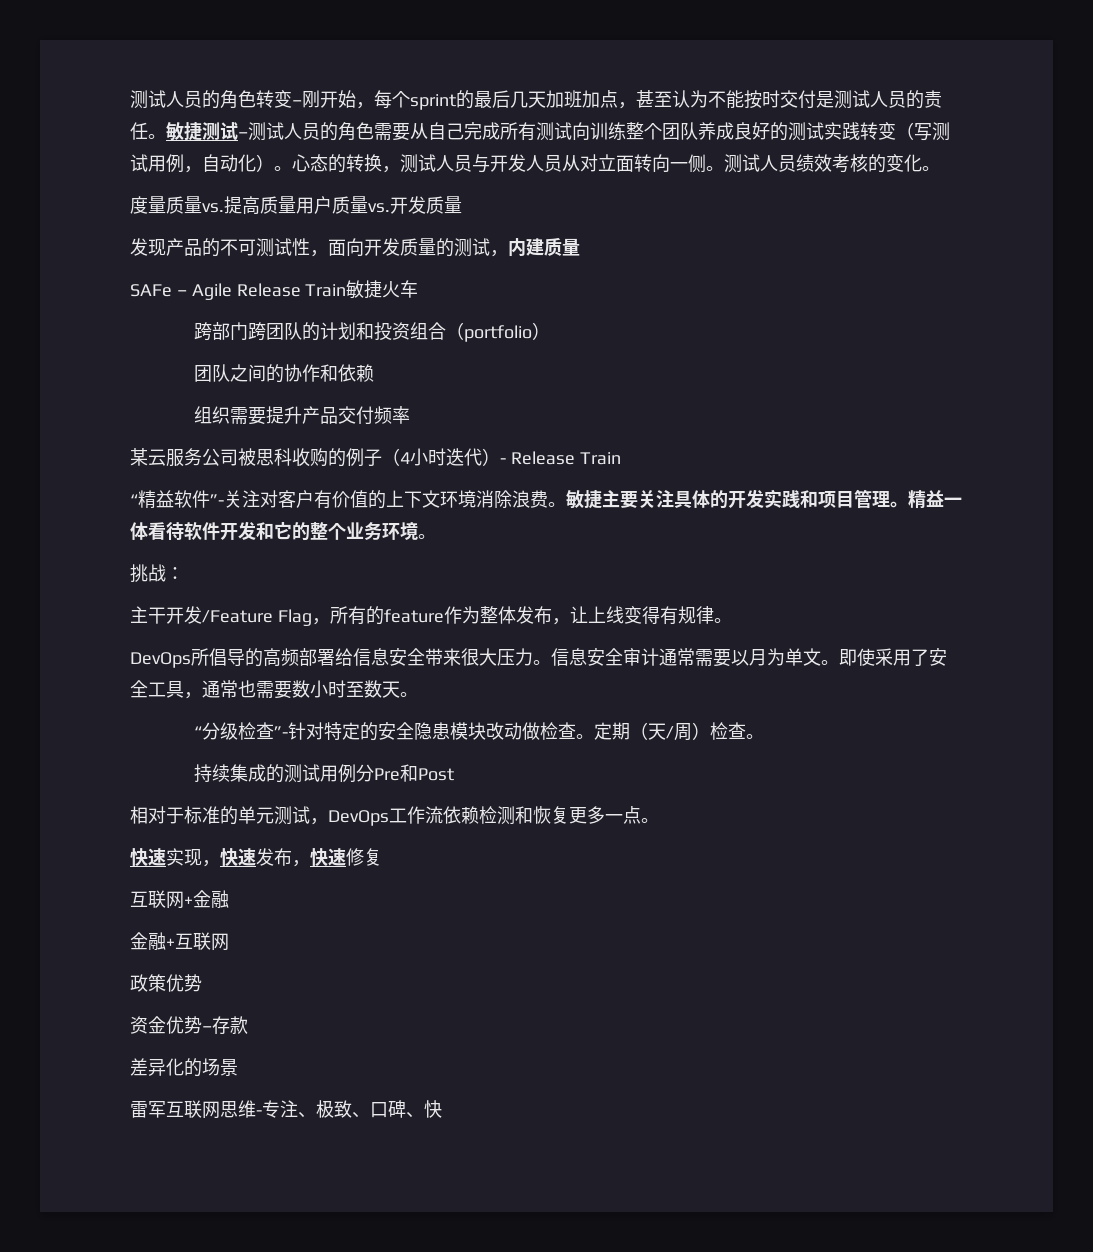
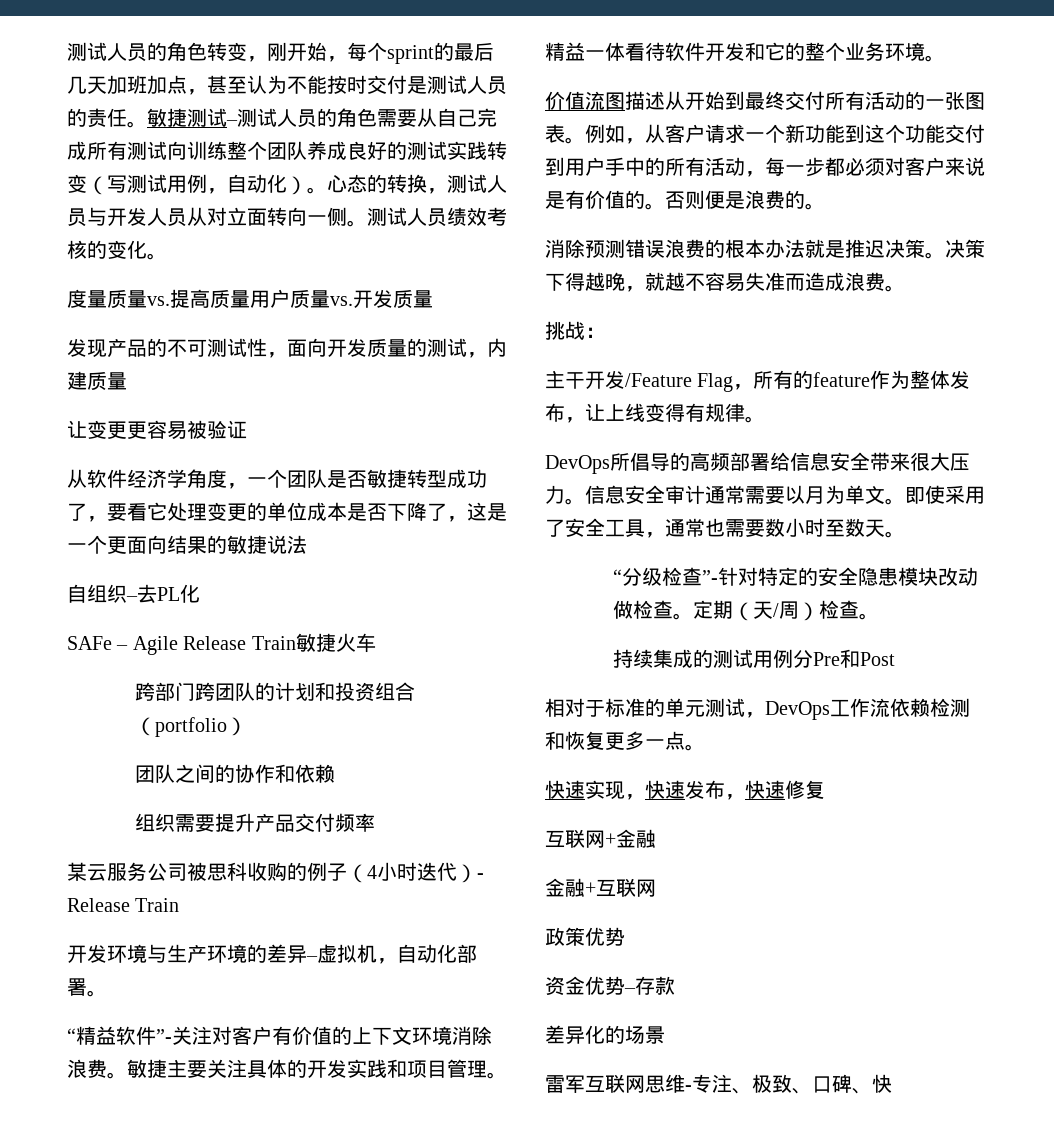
- 测试人员的角色转变–刚开始，每个sprint的最后几天加班加点，甚至认为不能按时交付是测试人员的责任。
+ 测试人员的角色转变，刚开始，每个sprint的最后几天加班加点，甚至认为不能按时交付是测试人员的责任。
+ 让变更更容易被验证
+ 从软件经济学角度，一个团队是否敏捷转型成功了，要看它处理变更的单位成本是否下降了，这是一个更面向结果的敏捷说法
+ 自组织–去PL化
+ 开发环境与生产环境的差异–虚拟机，自动化部署。
+ 价值流图描述从开始到最终交付所有活动的一张图表。例如，从客户请求一个新功能到这个功能交付到用户手中的所有活动，每一步都必须对客户来说是有价值的。否则便是浪费的。
+ 消除预测错误浪费的根本办法就是推迟决策。决策下得越晚，就越不容易失准而造成浪费。

